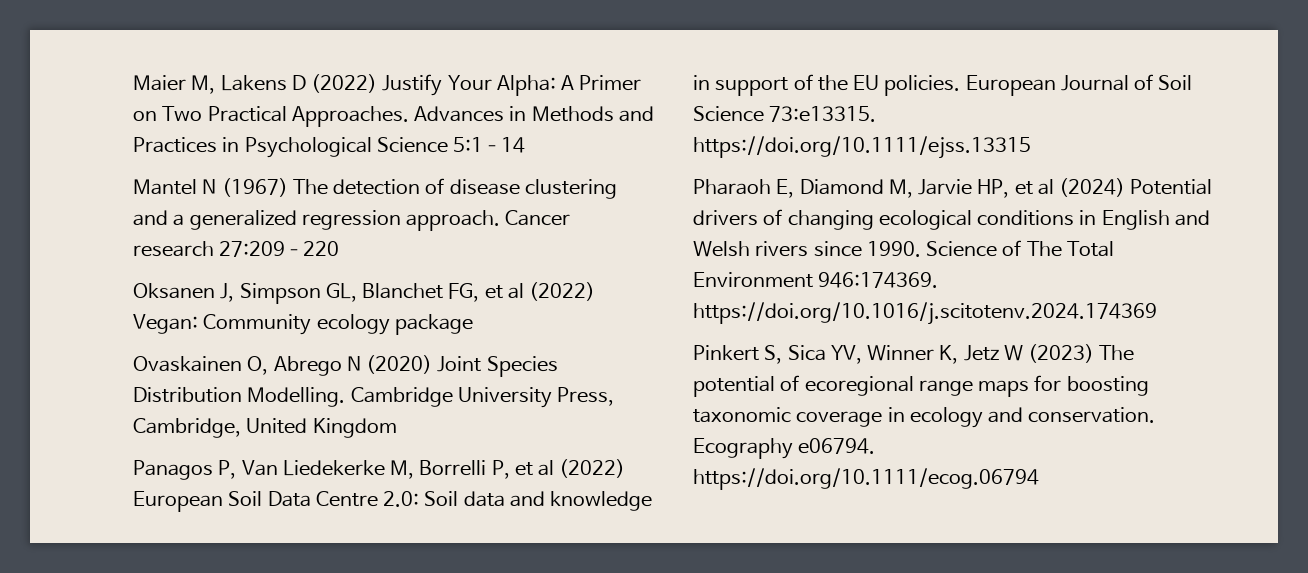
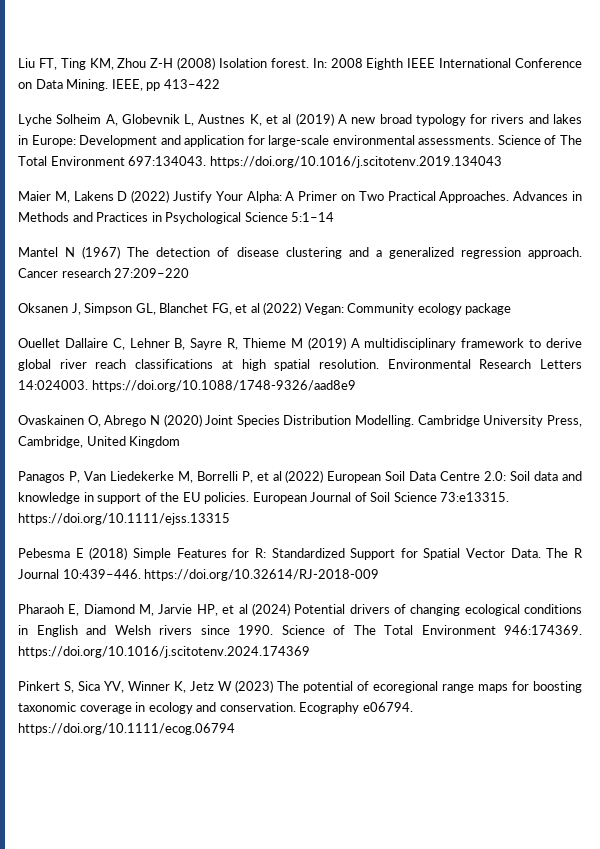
+ Liu FT, Ting KM, Zhou Z-H (2008) Isolation forest. In: 2008 Eighth IEEE International Conference on Data Mining. IEEE, pp 413–422
+ Lyche Solheim A, Globevnik L, Austnes K, et al (2019) A new broad typology for rivers and lakes in Europe: Development and application for large-scale environmental assessments. Science of The Total Environment 697:134043. https://doi.org/10.1016/j.scitotenv.2019.134043
+ Ouellet Dallaire C, Lehner B, Sayre R, Thieme M (2019) A multidisciplinary framework to derive global river reach classifications at high spatial resolution. Environmental Research Letters 14:024003. https://doi.org/10.1088/1748-9326/aad8e9
+ Pebesma E (2018) Simple Features for R: Standardized Support for Spatial Vector Data. The R Journal 10:439–446. https://doi.org/10.32614/RJ-2018-009

